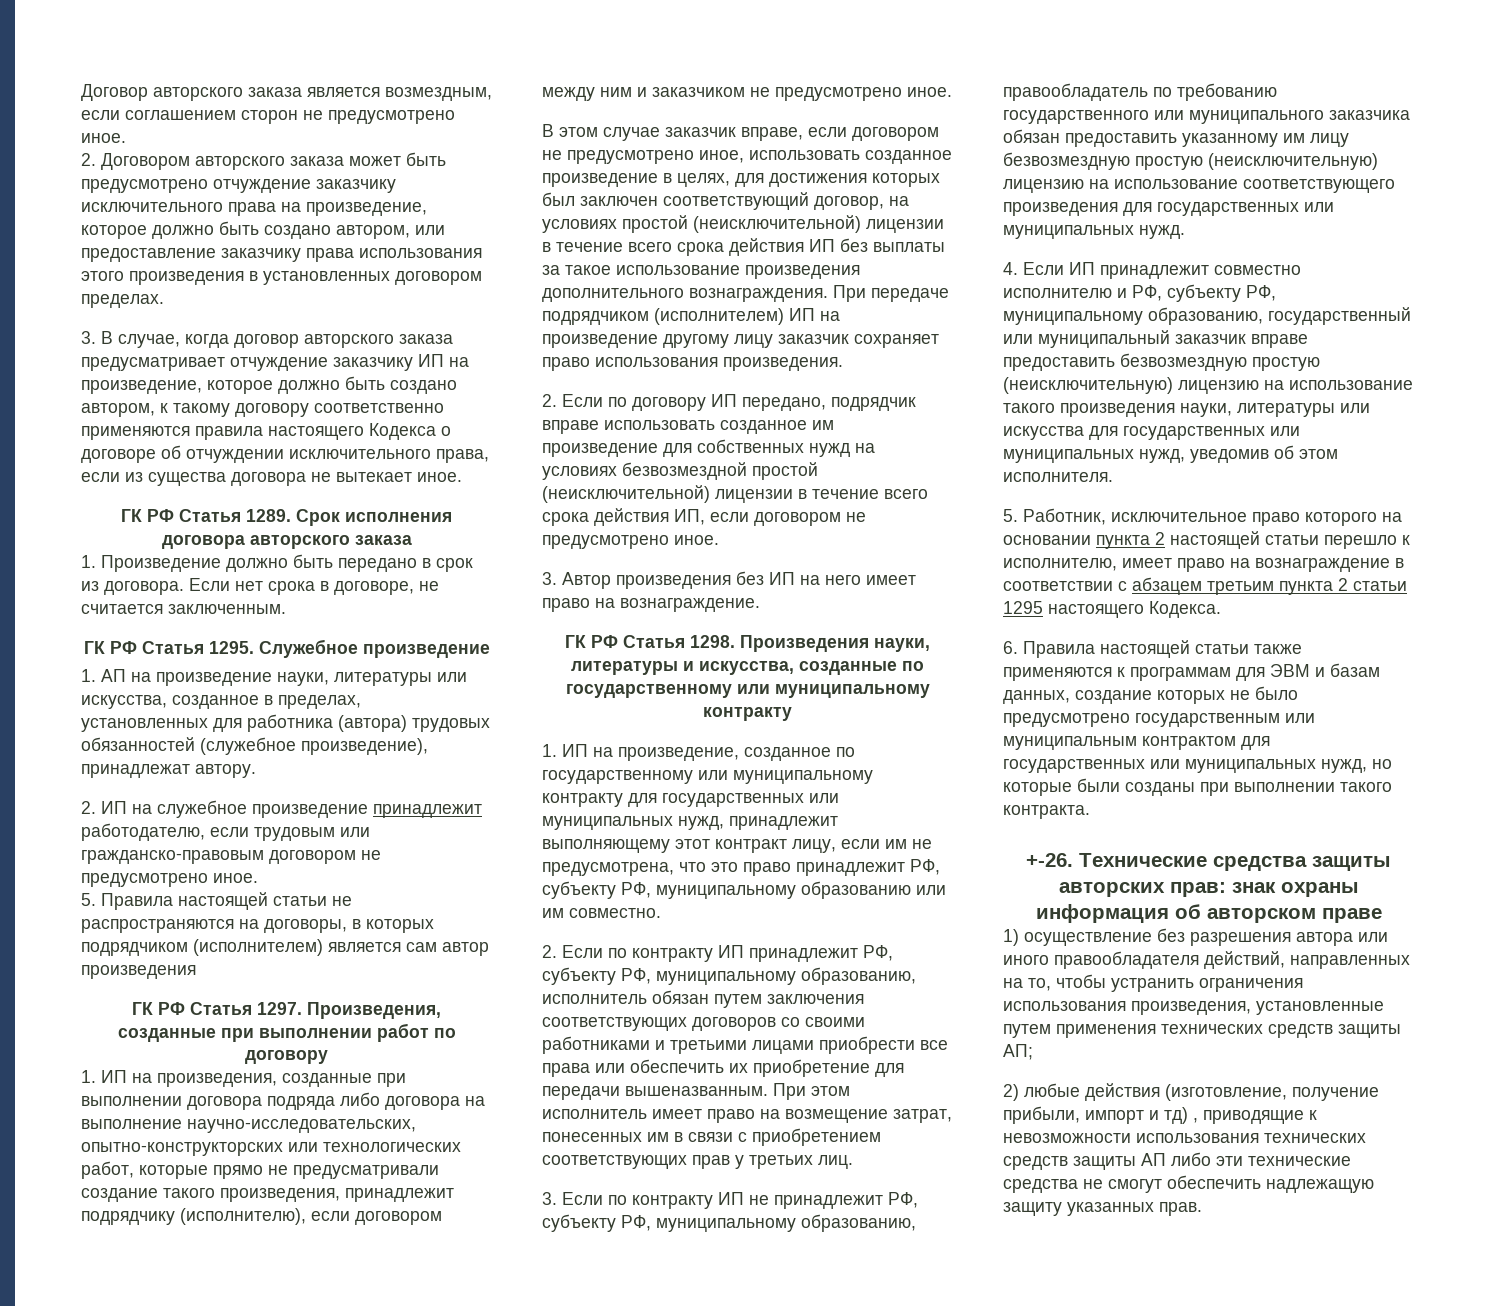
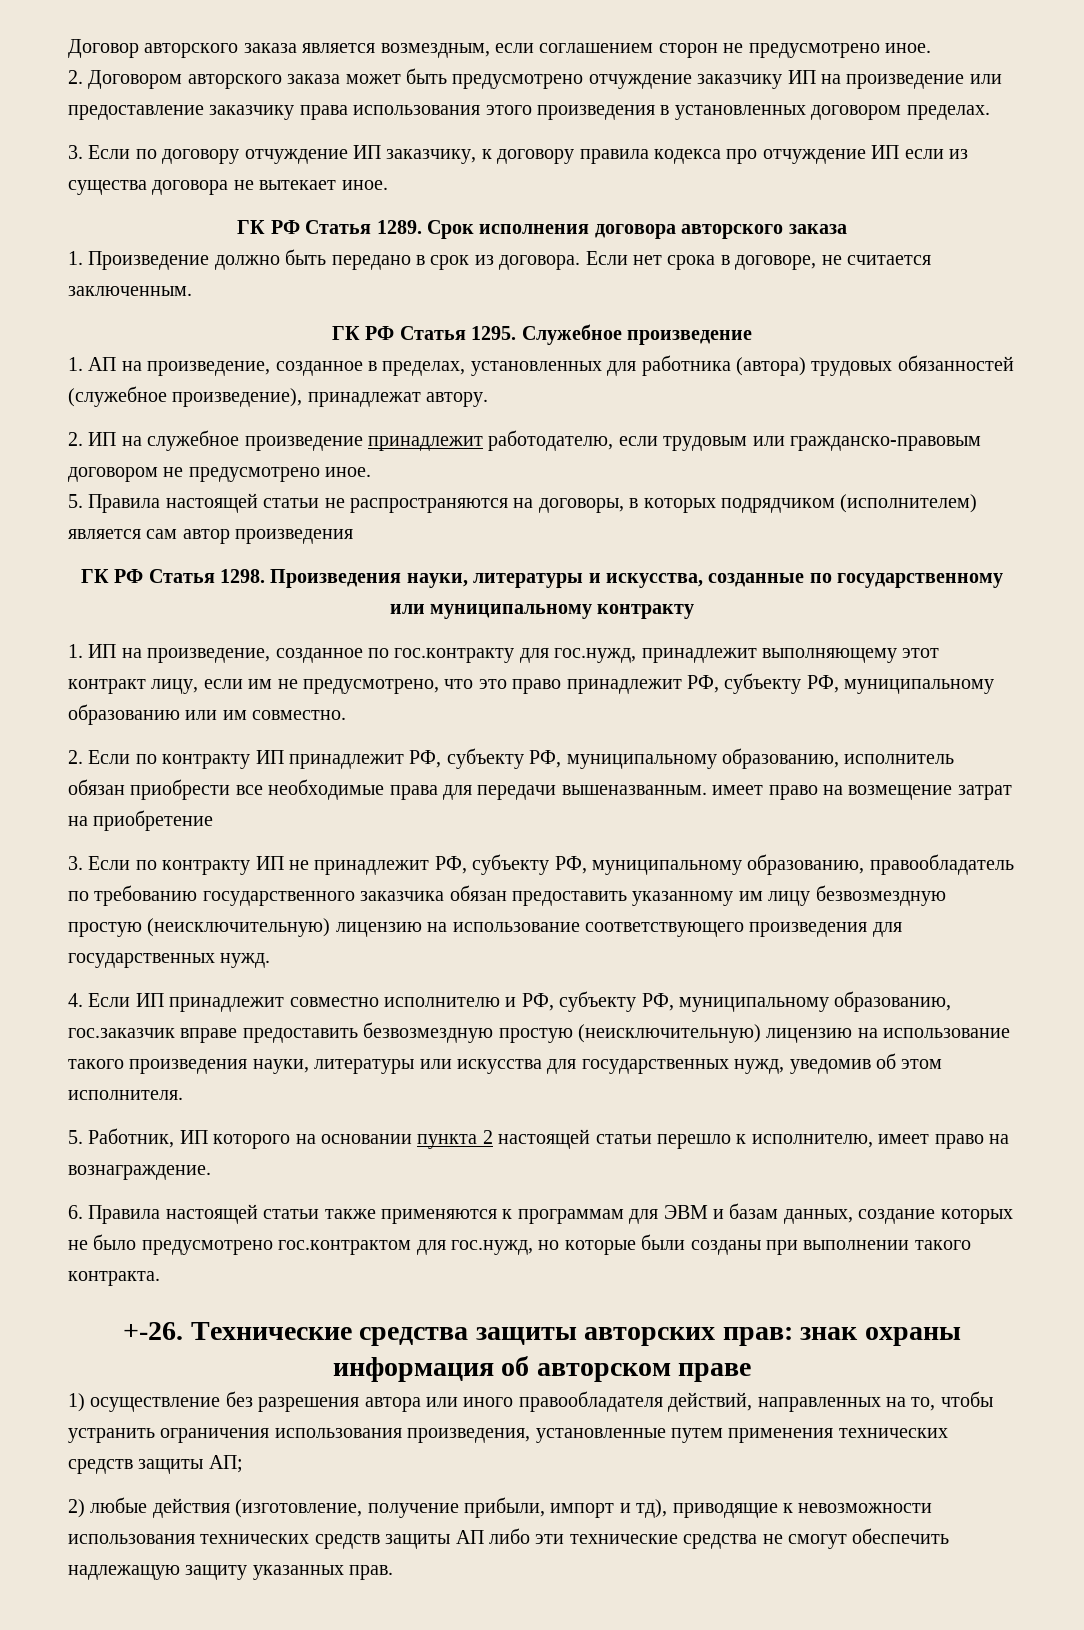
- 2. Договором авторского заказа может быть предусмотрено отчуждение заказчику исключительного права на произведение, которое должно быть создано автором, или предоставление заказчику права использования этого произведения в установленных договором пределах.
+ 2. Договором авторского заказа может быть предусмотрено отчуждение заказчику ИП на произведение или предоставление заказчику права использования этого произведения в установленных договором пределах.
- 3. В случае, когда договор авторского заказа предусматривает отчуждение заказчику ИП на произведение, которое должно быть создано автором, к такому договору соответственно применяются правила настоящего Кодекса о договоре об отчуждении исключительного права, если из существа договора не вытекает иное.
+ 3. Если по договору отчуждение ИП заказчику, к договору правила кодекса про отчуждение ИП если из существа договора не вытекает иное.
- 1. АП на произведение науки, литературы или искусства, созданное в пределах, установленных для работника (автора) трудовых обязанностей (служебное произведение), принадлежат автору.
+ 1. АП на произведение, созданное в пределах, установленных для работника (автора) трудовых обязанностей (служебное произведение), принадлежат автору.
- ГК РФ Статья 1297. Произведения, созданные при выполнении работ по договору
- 1. ИП на произведения, созданные при выполнении договора подряда либо договора на выполнение научно-исследовательских, опытно-конструкторских или технологических работ, которые прямо не предусматривали создание такого произведения, принадлежит подрядчику (исполнителю), если договором между ним и заказчиком не предусмотрено иное.
- В этом случае заказчик вправе, если договором не предусмотрено иное, использовать созданное произведение в целях, для достижения которых был заключен соответствующий договор, на условиях простой (неисключительной) лицензии в течение всего срока действия ИП без выплаты за такое использование произведения дополнительного вознаграждения. При передаче подрядчиком (исполнителем) ИП на произведение другому лицу заказчик сохраняет право использования произведения.
- 2. Если по договору ИП передано, подрядчик вправе использовать созданное им произведение для собственных нужд на условиях безвозмездной простой (неисключительной) лицензии в течение всего срока действия ИП, если договором не предусмотрено иное.
- 3. Автор произведения без ИП на него имеет право на вознаграждение.
- 1. ИП на произведение, созданное по государственному или муниципальному контракту для государственных или муниципальных нужд, принадлежит выполняющему этот контракт лицу, если им не предусмотрена, что это право принадлежит РФ, субъекту РФ, муниципальному образованию или им совместно.
+ 1. ИП на произведение, созданное по гос.контракту для гос.нужд, принадлежит выполняющему этот контракт лицу, если им не предусмотрено, что это право принадлежит РФ, субъекту РФ, муниципальному образованию или им совместно.
- 2. Если по контракту ИП принадлежит РФ, субъекту РФ, муниципальному образованию, исполнитель обязан путем заключения соответствующих договоров со своими работниками и третьими лицами приобрести все права или обеспечить их приобретение для передачи вышеназванным. При этом исполнитель имеет право на возмещение затрат, понесенных им в связи с приобретением соответствующих прав у третьих лиц.
+ 2. Если по контракту ИП принадлежит РФ, субъекту РФ, муниципальному образованию, исполнитель обязан приобрести все необходимые права для передачи вышеназванным. имеет право на возмещение затрат на приобретение
- 3. Если по контракту ИП не принадлежит РФ, субъекту РФ, муниципальному образованию, правообладатель по требованию государственного или муниципального заказчика обязан предоставить указанному им лицу безвозмездную простую (неисключительную) лицензию на использование соответствующего произведения для государственных или муниципальных нужд.
+ 3. Если по контракту ИП не принадлежит РФ, субъекту РФ, муниципальному образованию, правообладатель по требованию государственного заказчика обязан предоставить указанному им лицу безвозмездную простую (неисключительную) лицензию на использование соответствующего произведения для государственных нужд.
- 4. Если ИП принадлежит совместно исполнителю и РФ, субъекту РФ, муниципальному образованию, государственный или муниципальный заказчик вправе предоставить безвозмездную простую (неисключительную) лицензию на использование такого произведения науки, литературы или искусства для государственных или муниципальных нужд, уведомив об этом исполнителя.
+ 4. Если ИП принадлежит совместно исполнителю и РФ, субъекту РФ, муниципальному образованию, гос.заказчик вправе предоставить безвозмездную простую (неисключительную) лицензию на использование такого произведения науки, литературы или искусства для государственных нужд, уведомив об этом исполнителя.
- 5. Работник, исключительное право которого на основании пункта 2 настоящей статьи перешло к исполнителю, имеет право на вознаграждение в соответствии с абзацем третьим пункта 2 статьи 1295 настоящего Кодекса.
+ 5. Работник, ИП которого на основании пункта 2 настоящей статьи перешло к исполнителю, имеет право на вознаграждение.
- 6. Правила настоящей статьи также применяются к программам для ЭВМ и базам данных, создание которых не было предусмотрено государственным или муниципальным контрактом для государственных или муниципальных нужд, но которые были созданы при выполнении такого контракта.
+ 6. Правила настоящей статьи также применяются к программам для ЭВМ и базам данных, создание которых не было предусмотрено гос.контрактом для гос.нужд, но которые были созданы при выполнении такого контракта.
- 2) любые действия (изготовление, получение прибыли, импорт и тд) , приводящие к невозможности использования технических средств защиты АП либо эти технические средства не смогут обеспечить надлежащую защиту указанных прав.
+ 2) любые действия (изготовление, получение прибыли, импорт и тд), приводящие к невозможности использования технических средств защиты АП либо эти технические средства не смогут обеспечить надлежащую защиту указанных прав.

